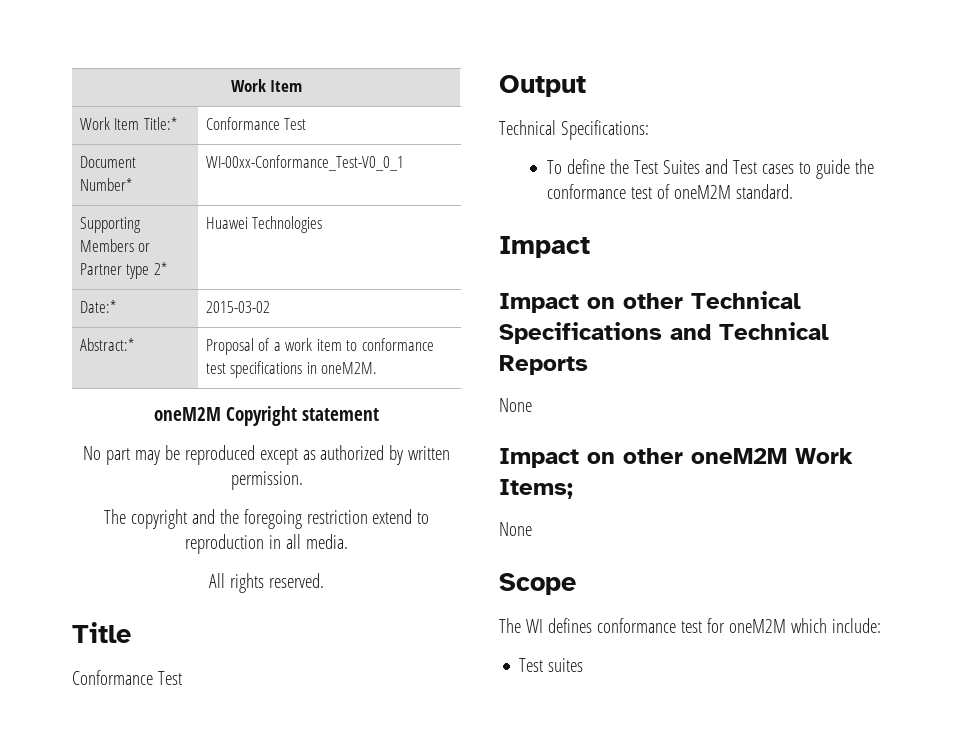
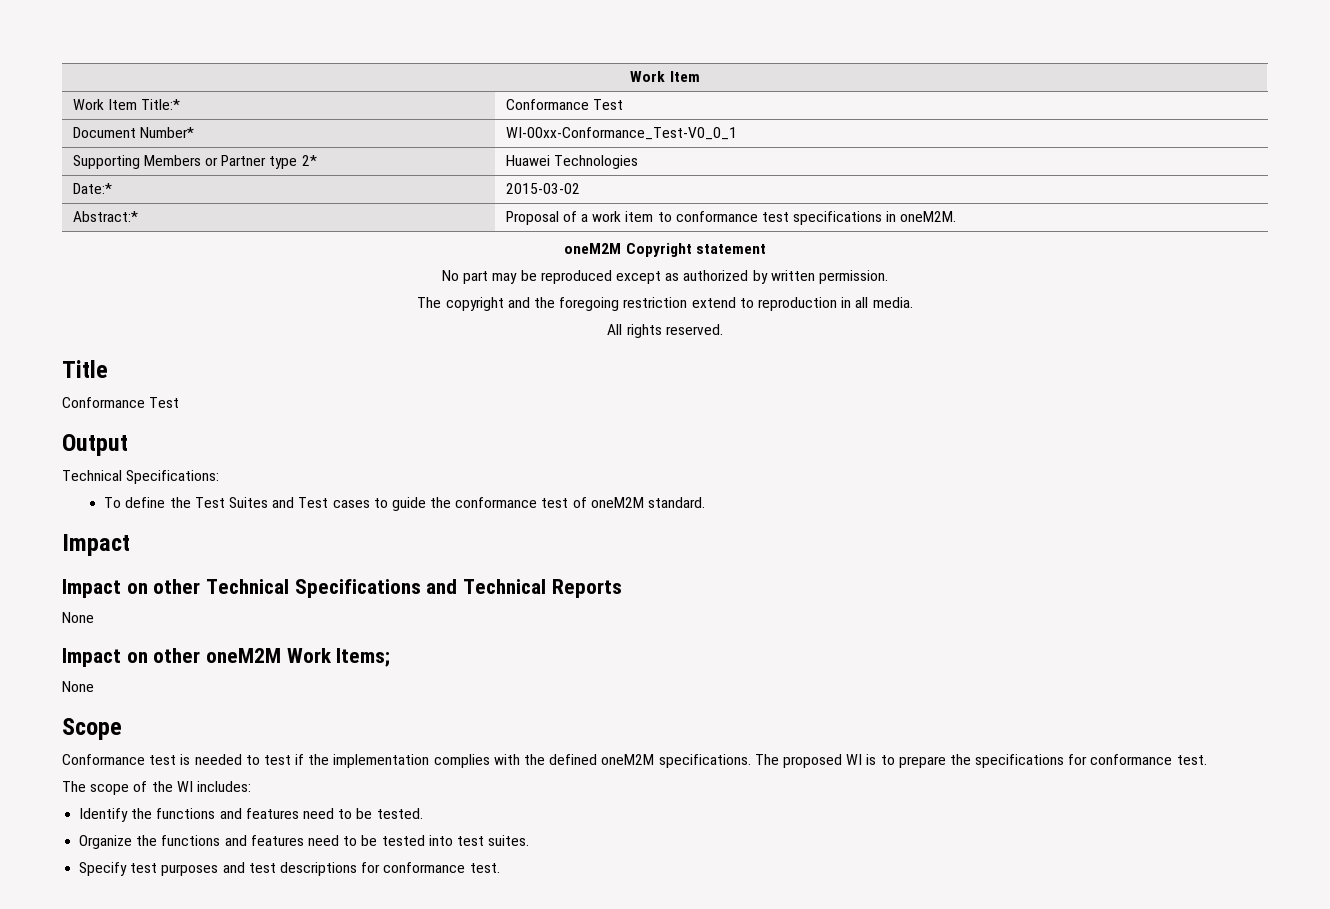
- The WI defines conformance test for oneM2M which include:
- Test suites
+ Conformance test is needed to test if the implementation complies with the defined oneM2M specifications. The proposed WI is to prepare the specifications for conformance test.
+ The scope of the WI includes:
+ Identify the functions and features need to be tested.
+ Organize the functions and features need to be tested into test suites.
+ Specify test purposes and test descriptions for conformance test.

